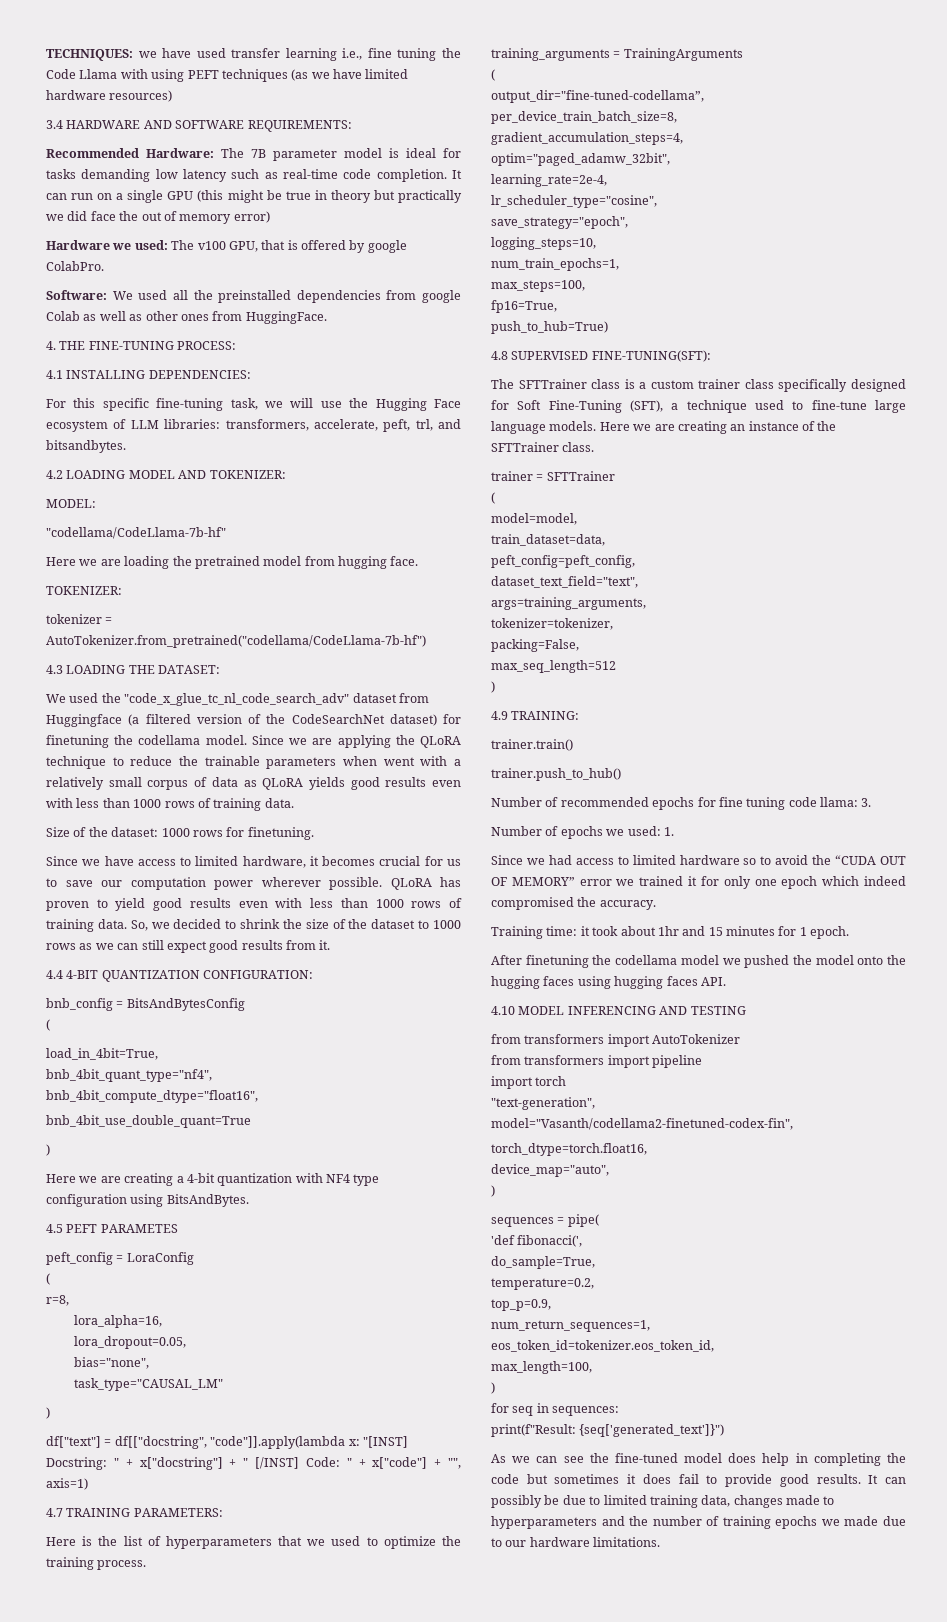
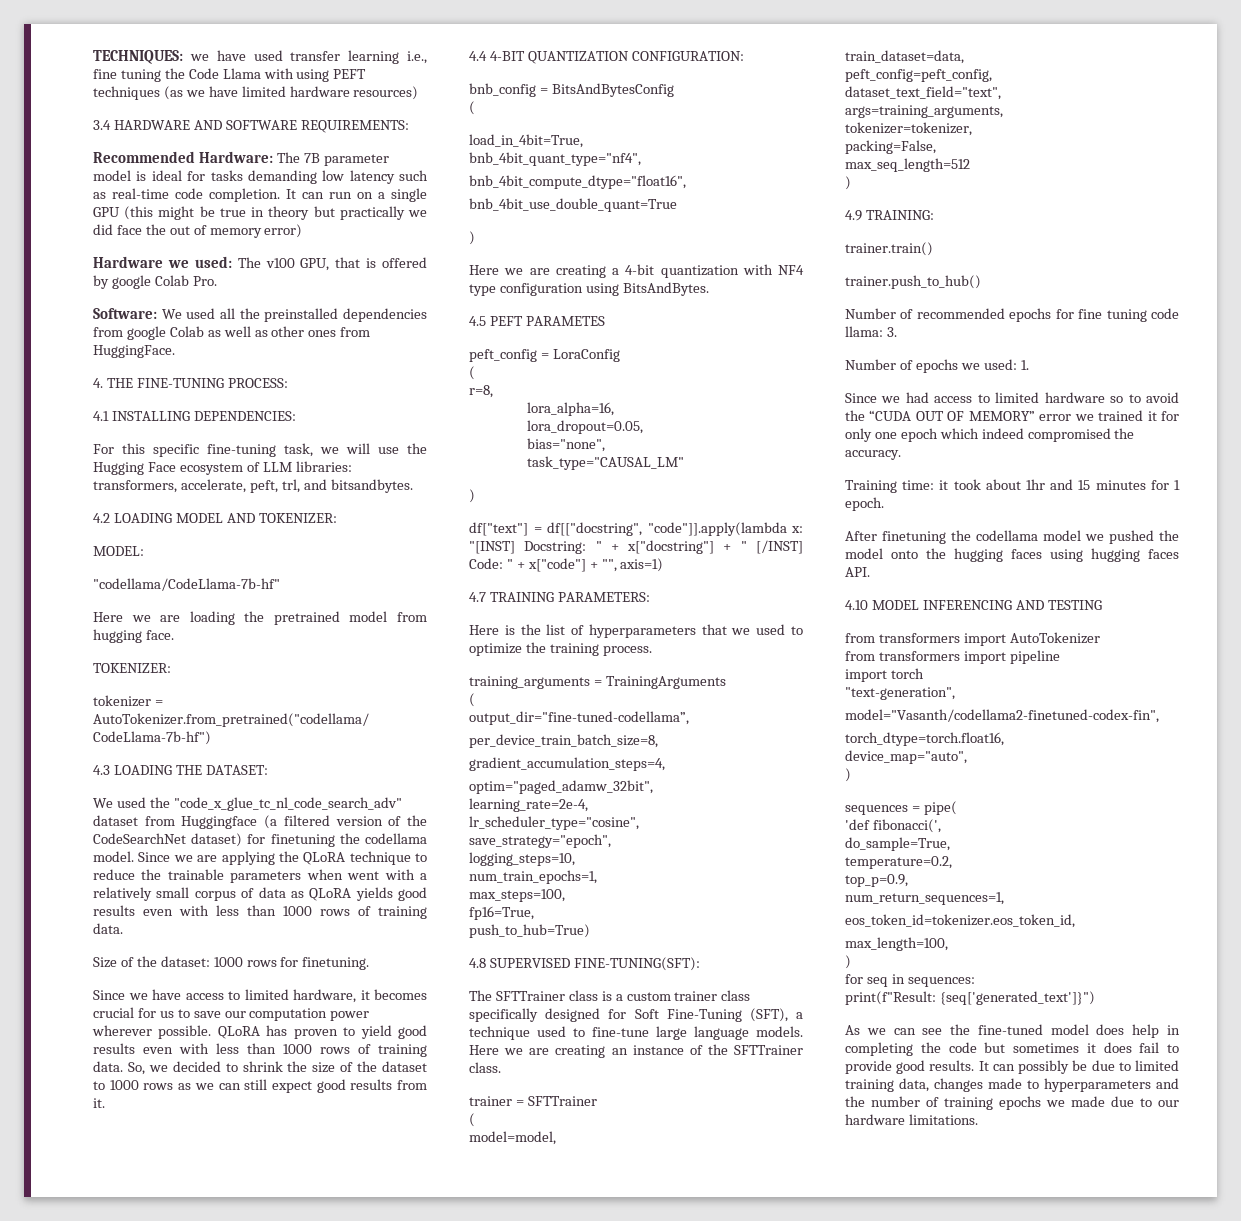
- Hardware we used: The v100 GPU, that is offered by google ColabPro.
+ Hardware we used: The v100 GPU, that is offered by google Colab Pro.

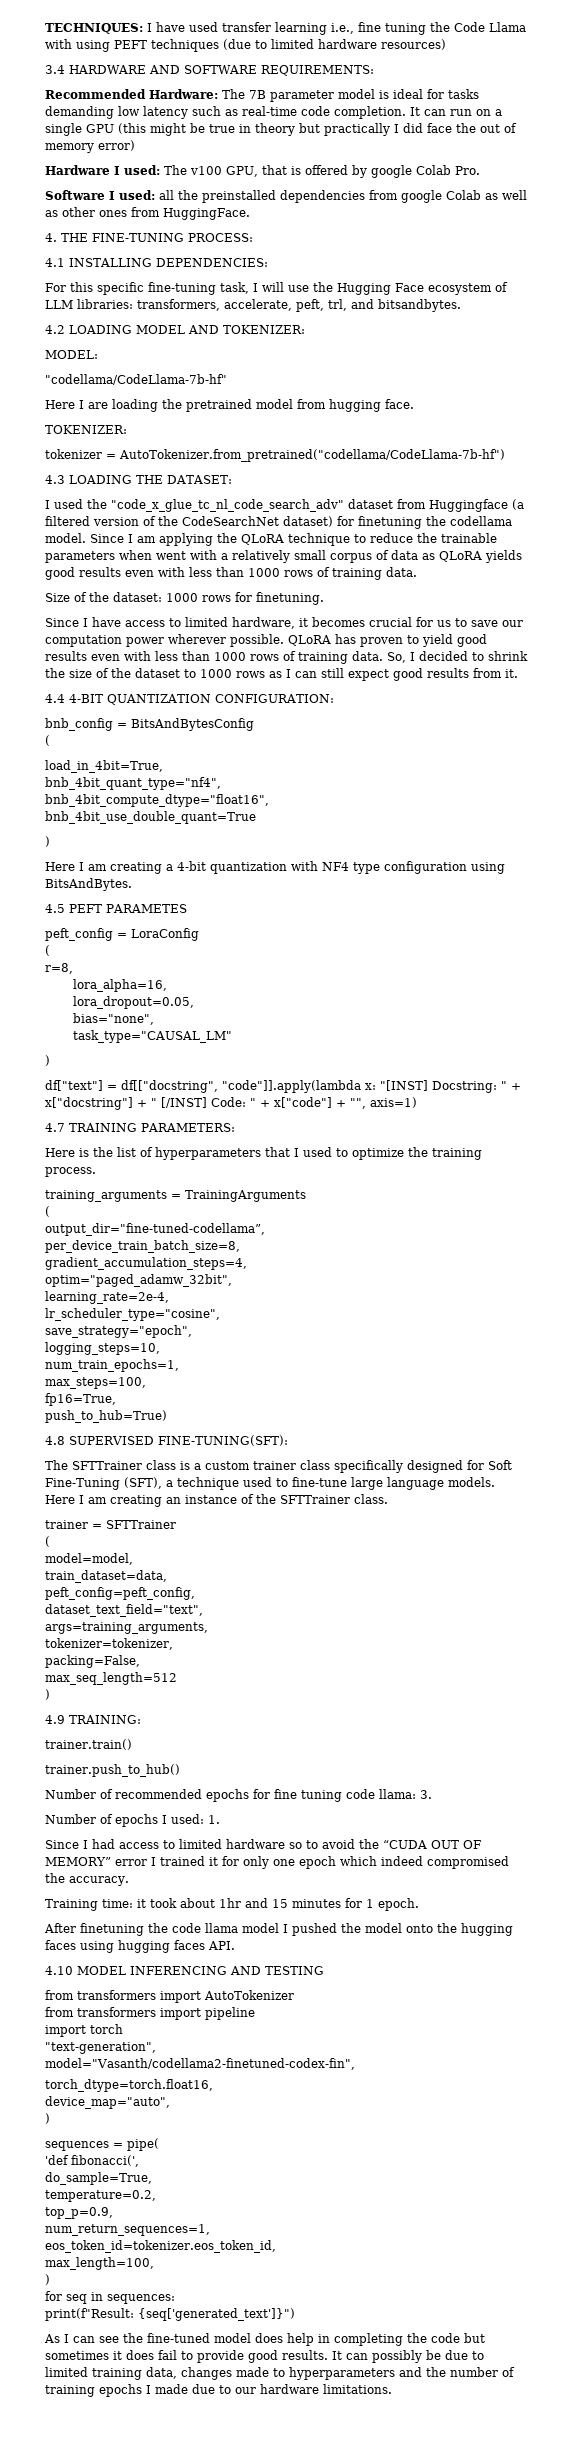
- TECHNIQUES: we have used transfer learning i.e., fine tuning the Code Llama with using PEFT techniques (as we have limited hardware resources)
+ TECHNIQUES: I have used transfer learning i.e., fine tuning the Code Llama with using PEFT techniques (due to limited hardware resources)
- It can run on a single GPU (this might be true in theory but practically we did face the out of memory error)
+ It can run on a single GPU (this might be true in theory but practically I did face the out of memory error)
- Hardware we used: The v100 GPU, that is offered by google Colab Pro.
+ Hardware I used: The v100 GPU, that is offered by google Colab Pro.
- Software: We used all the preinstalled dependencies from google Colab as well as other ones from HuggingFace.
+ Software I used: all the preinstalled dependencies from google Colab as well as other ones from HuggingFace.
- For this specific fine-tuning task, we will use the Hugging Face ecosystem of LLM libraries: transformers, accelerate, peft, trl, and bitsandbytes.
+ For this specific fine-tuning task, I will use the Hugging Face ecosystem of LLM libraries: transformers, accelerate, peft, trl, and bitsandbytes.
- Here we are loading the pretrained model from hugging face.
+ Here I are loading the pretrained model from hugging face.
- We used the "code_x_glue_tc_nl_code_search_adv" dataset from Huggingface (a filtered version of the CodeSearchNet dataset) for finetuning the codellama model.
+ I used the "code_x_glue_tc_nl_code_search_adv" dataset from Huggingface (a filtered version of the CodeSearchNet dataset) for finetuning the codellama model.
- Since we are applying the QLoRA technique to reduce the trainable parameters when went with a relatively small corpus of data as QLoRA yields good results even with less than 1000 rows of training data.
+ Since I am applying the QLoRA technique to reduce the trainable parameters when went with a relatively small corpus of data as QLoRA yields good results even with less than 1000 rows of training data.
- Since we have access to limited hardware, it becomes crucial for us to save our computation power wherever possible.
+ Since I have access to limited hardware, it becomes crucial for us to save our computation power wherever possible.
- So, we decided to shrink the size of the dataset to 1000 rows as we can still expect good results from it.
+ So, I decided to shrink the size of the dataset to 1000 rows as I can still expect good results from it.
- Here we are creating a 4-bit quantization with NF4 type configuration using BitsAndBytes.
+ Here I am creating a 4-bit quantization with NF4 type configuration using BitsAndBytes.
- Here is the list of hyperparameters that we used to optimize the training process.
+ Here is the list of hyperparameters that I used to optimize the training process.
- Here we are creating an instance of the SFTTrainer class.
+ Here I am creating an instance of the SFTTrainer class.
- Number of epochs we used: 1.
+ Number of epochs I used: 1.
- Since we had access to limited hardware so to avoid the “CUDA OUT OF MEMORY” error we trained it for only one epoch which indeed compromised the accuracy.
+ Since I had access to limited hardware so to avoid the “CUDA OUT OF MEMORY” error I trained it for only one epoch which indeed compromised the accuracy.
- After finetuning the codellama model we pushed the model onto the hugging faces using hugging faces API.
+ After finetuning the code llama model I pushed the model onto the hugging faces using hugging faces API.
- As we can see the fine-tuned model does help in completing the code but sometimes it does fail to provide good results.
+ As I can see the fine-tuned model does help in completing the code but sometimes it does fail to provide good results.
- It can possibly be due to limited training data, changes made to hyperparameters and the number of training epochs we made due to our hardware limitations.
+ It can possibly be due to limited training data, changes made to hyperparameters and the number of training epochs I made due to our hardware limitations.

